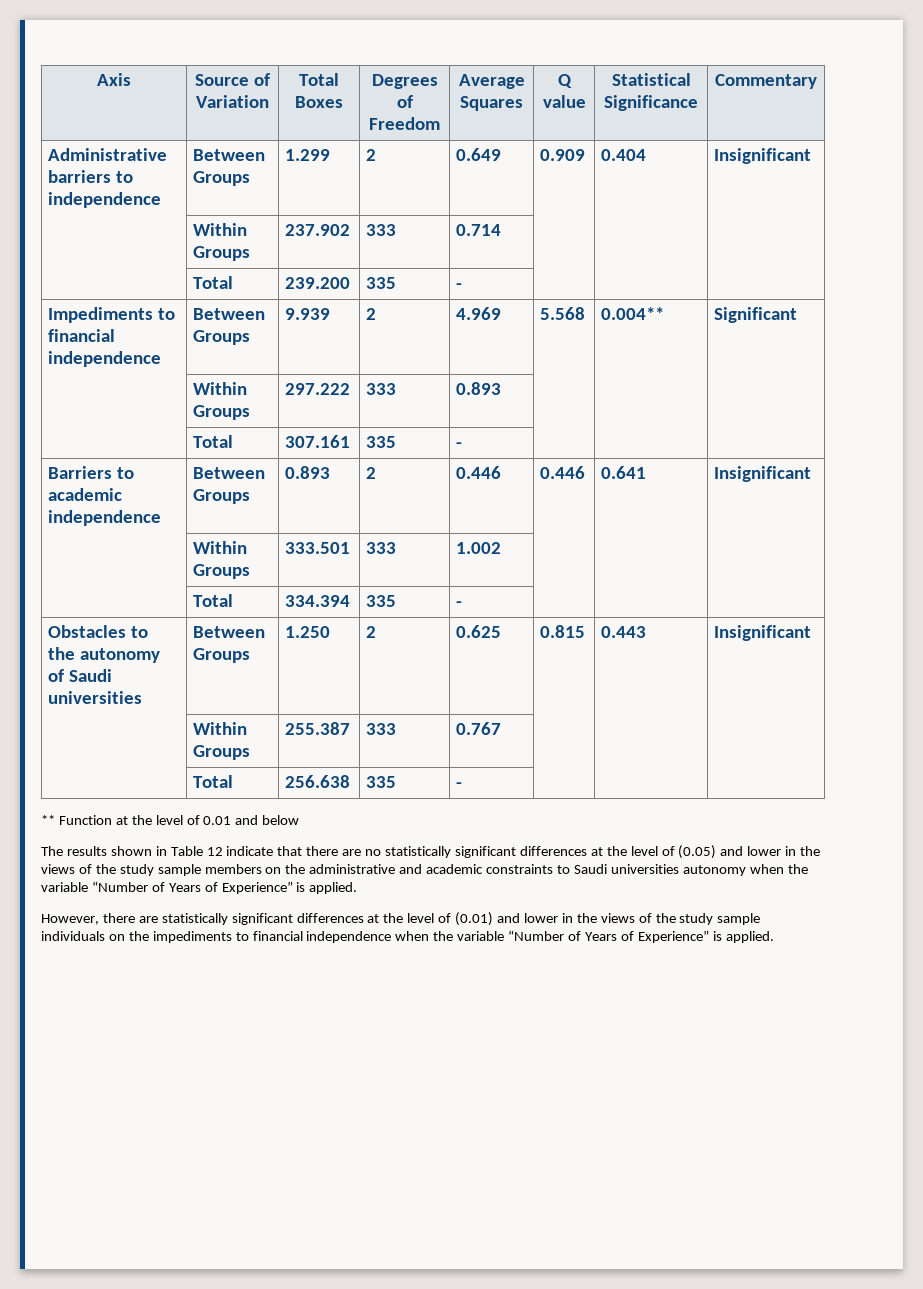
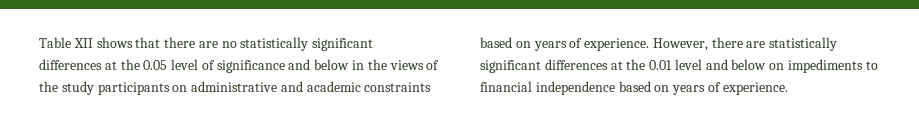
- Axis | Source of Variation | Total Boxes | Degrees of Freedom | Average Squares | Q value | Statistical Significance | Commentary
- Administrative barriers to independence | Between Groups | 1.299 | 2 | 0.649 | 0.909 | 0.404 | Insignificant
- | Within Groups | 237.902 | 333 | 0.714 | | |
- | Total | 239.200 | 335 | - | | |
- Impediments to financial independence | Between Groups | 9.939 | 2 | 4.969 | 5.568 | 0.004** | Significant
- | Within Groups | 297.222 | 333 | 0.893 | | |
- | Total | 307.161 | 335 | - | | |
- Barriers to academic independence | Between Groups | 0.893 | 2 | 0.446 | 0.446 | 0.641 | Insignificant
- | Within Groups | 333.501 | 333 | 1.002 | | |
- | Total | 334.394 | 335 | - | | |
- Obstacles to the autonomy of Saudi universities | Between Groups | 1.250 | 2 | 0.625 | 0.815 | 0.443 | Insignificant
- | Within Groups | 255.387 | 333 | 0.767 | | |
- | Total | 256.638 | 335 | - | | |
- ** Function at the level of 0.01 and below
- The results shown in Table 12 indicate that there are no statistically significant differences at the level of (0.05) and lower in the views of the study sample members on the administrative and academic constraints to Saudi universities autonomy when the variable “Number of Years of Experience” is applied.
- However, there are statistically significant differences at the level of (0.01) and lower in the views of the study sample individuals on the impediments to financial independence when the variable “Number of Years of Experience” is applied.
+ Table XII shows that there are no statistically significant differences at the 0.05 level of significance and below in the views of the study participants on administrative and academic constraints based on years of experience. However, there are statistically significant differences at the 0.01 level and below on impediments to financial independence based on years of experience.

